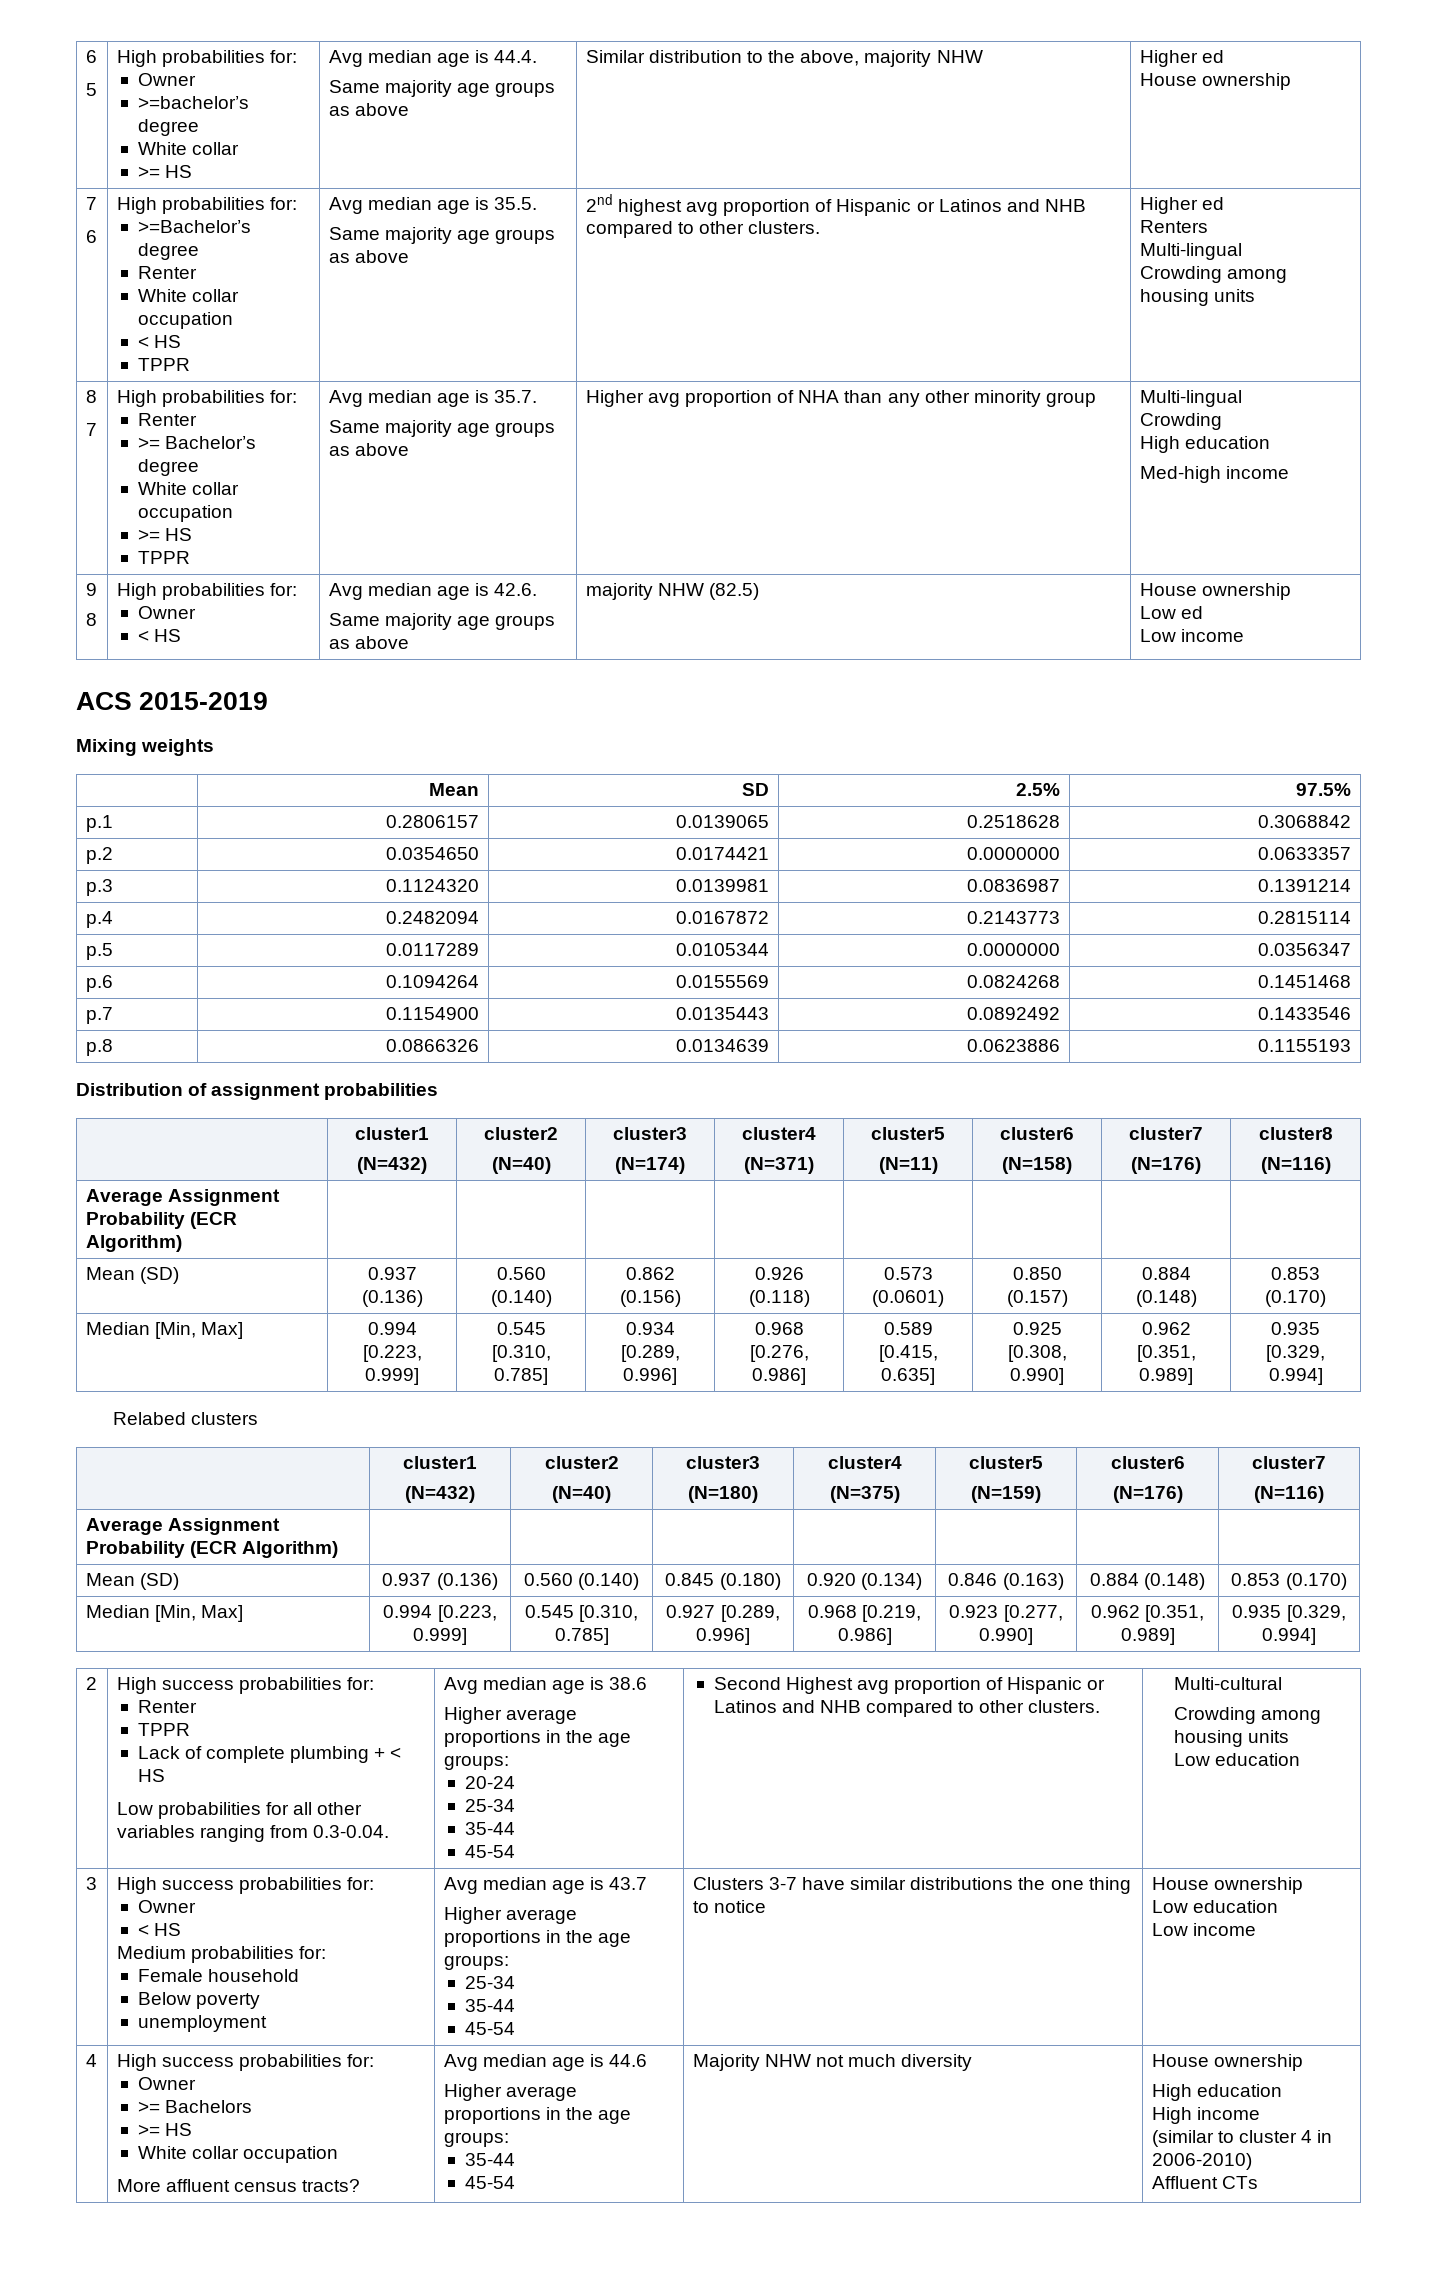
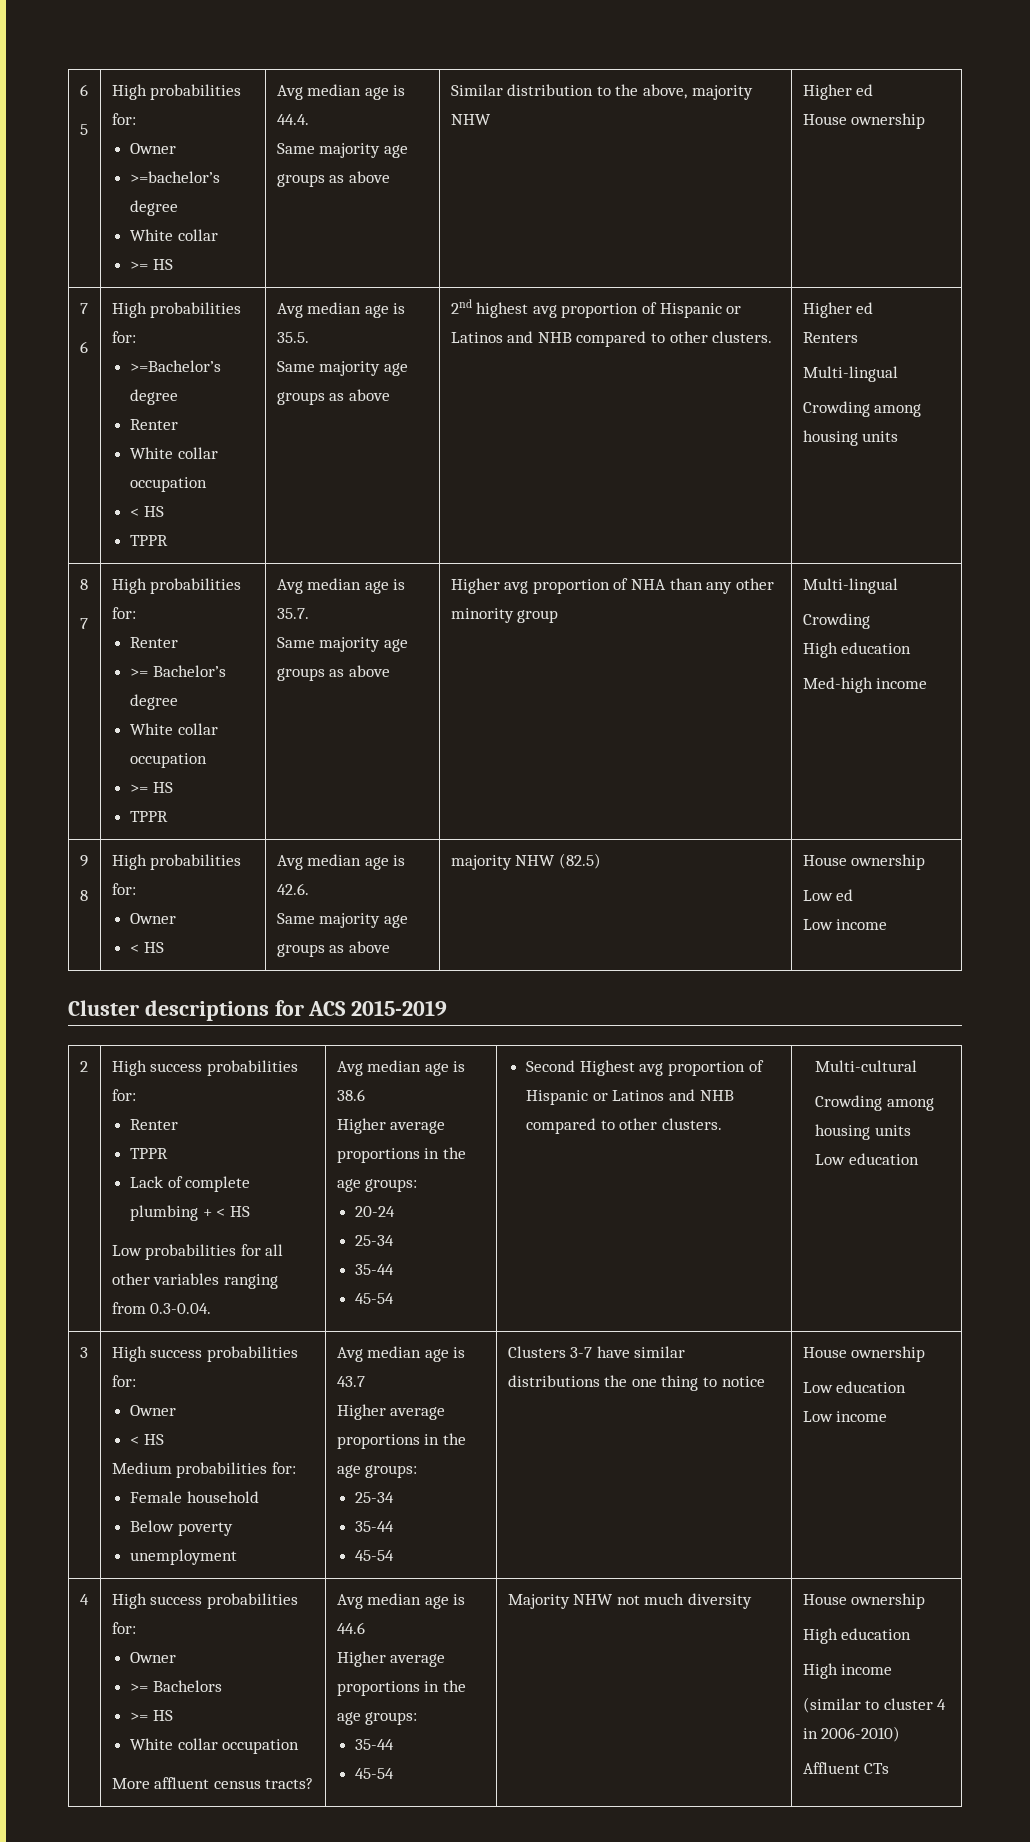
- ACS 2015-2019
+ Cluster descriptions for ACS 2015-2019
- Mixing weights
- | Mean | SD | 2.5% | 97.5%
- p.1 | 0.2806157 | 0.0139065 | 0.2518628 | 0.3068842
- p.2 | 0.0354650 | 0.0174421 | 0.0000000 | 0.0633357
- p.3 | 0.1124320 | 0.0139981 | 0.0836987 | 0.1391214
- p.4 | 0.2482094 | 0.0167872 | 0.2143773 | 0.2815114
- p.5 | 0.0117289 | 0.0105344 | 0.0000000 | 0.0356347
- p.6 | 0.1094264 | 0.0155569 | 0.0824268 | 0.1451468
- p.7 | 0.1154900 | 0.0135443 | 0.0892492 | 0.1433546
- p.8 | 0.0866326 | 0.0134639 | 0.0623886 | 0.1155193
- Distribution of assignment probabilities
- | cluster1
- (N=432) | cluster2
- (N=40) | cluster3
- (N=174) | cluster4
- (N=371) | cluster5
- (N=11) | cluster6
- (N=158) | cluster7
- (N=176) | cluster8
- (N=116)
- Average Assignment Probability (ECR Algorithm) | | | | | | | |
- Mean (SD) | 0.937 (0.136) | 0.560 (0.140) | 0.862 (0.156) | 0.926 (0.118) | 0.573 (0.0601) | 0.850 (0.157) | 0.884 (0.148) | 0.853 (0.170)
- Median [Min, Max] | 0.994 [0.223, 0.999] | 0.545 [0.310, 0.785] | 0.934 [0.289, 0.996] | 0.968 [0.276, 0.986] | 0.589 [0.415, 0.635] | 0.925 [0.308, 0.990] | 0.962 [0.351, 0.989] | 0.935 [0.329, 0.994]
- Relabed clusters
- | cluster1
- (N=432) | cluster2
- (N=40) | cluster3
- (N=180) | cluster4
- (N=375) | cluster5
- (N=159) | cluster6
- (N=176) | cluster7
- (N=116)
- Average Assignment Probability (ECR Algorithm) | | | | | | |
- Mean (SD) | 0.937 (0.136) | 0.560 (0.140) | 0.845 (0.180) | 0.920 (0.134) | 0.846 (0.163) | 0.884 (0.148) | 0.853 (0.170)
- Median [Min, Max] | 0.994 [0.223, 0.999] | 0.545 [0.310, 0.785] | 0.927 [0.289, 0.996] | 0.968 [0.219, 0.986] | 0.923 [0.277, 0.990] | 0.962 [0.351, 0.989] | 0.935 [0.329, 0.994]

